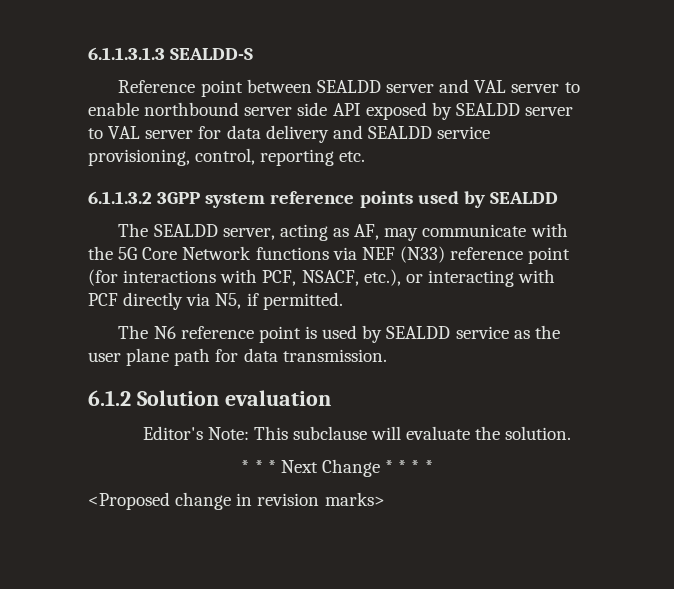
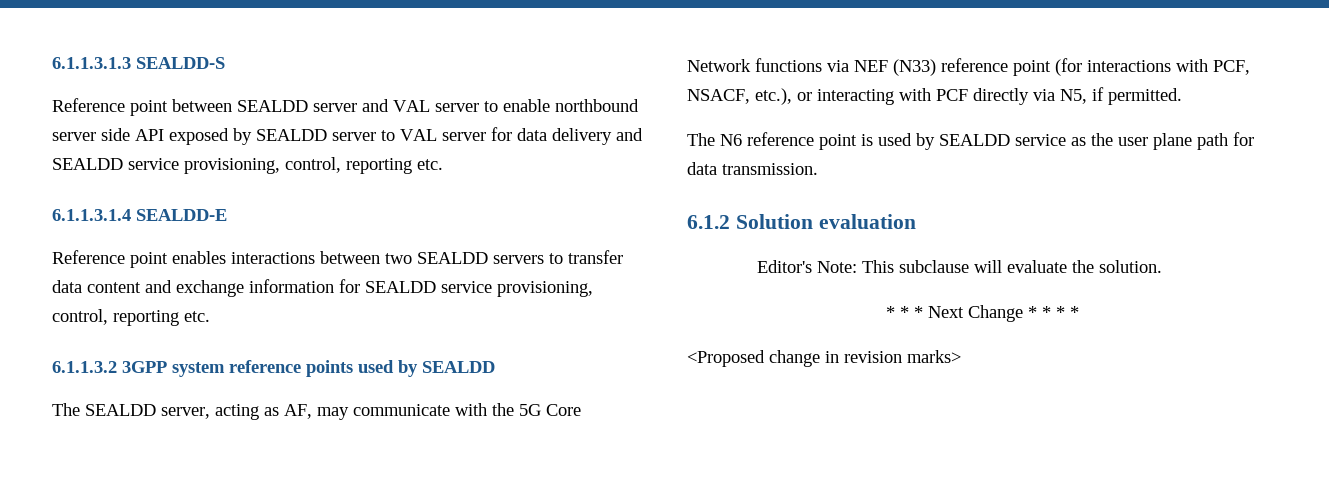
+ 6.1.1.3.1.4 SEALDD-E
+ Reference point enables interactions between two SEALDD servers to transfer data content and exchange information for SEALDD service provisioning, control, reporting etc.

